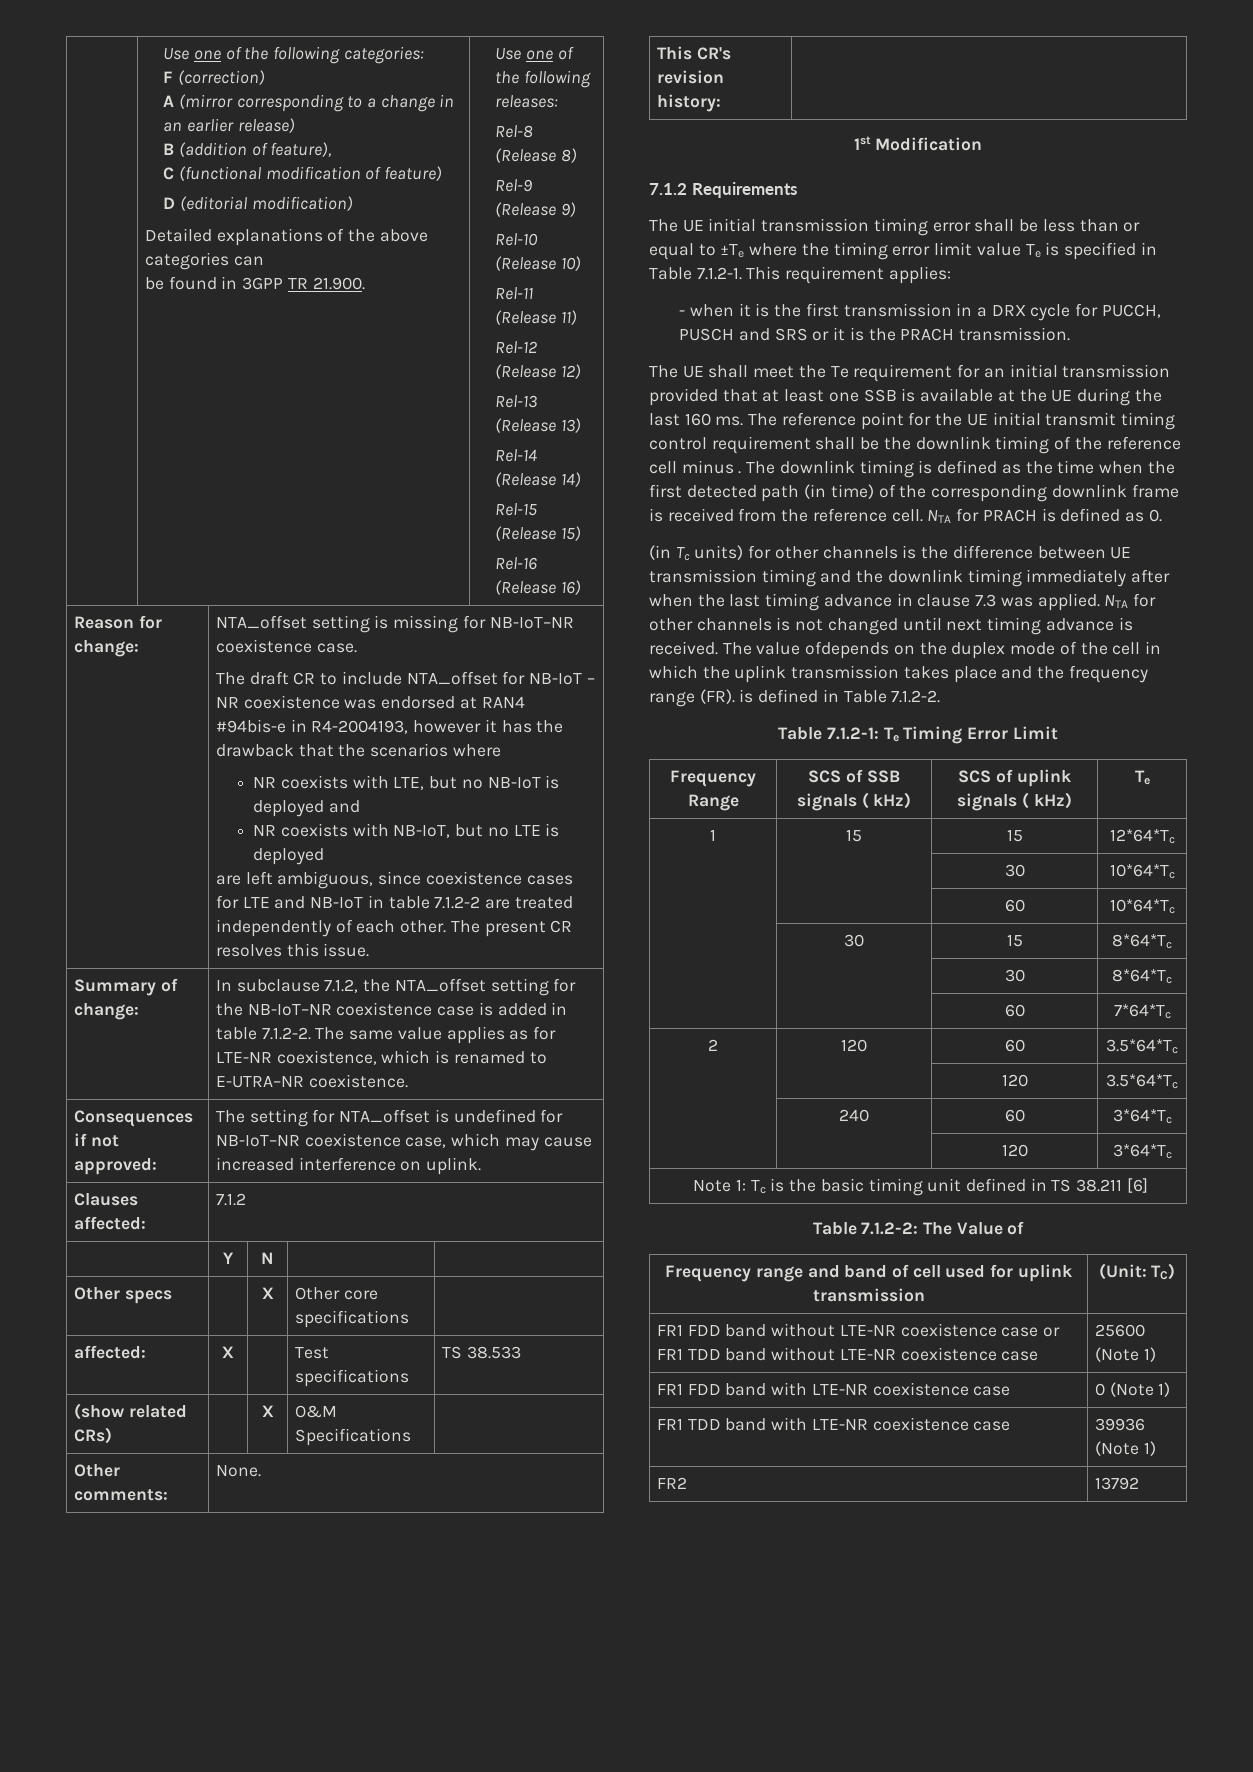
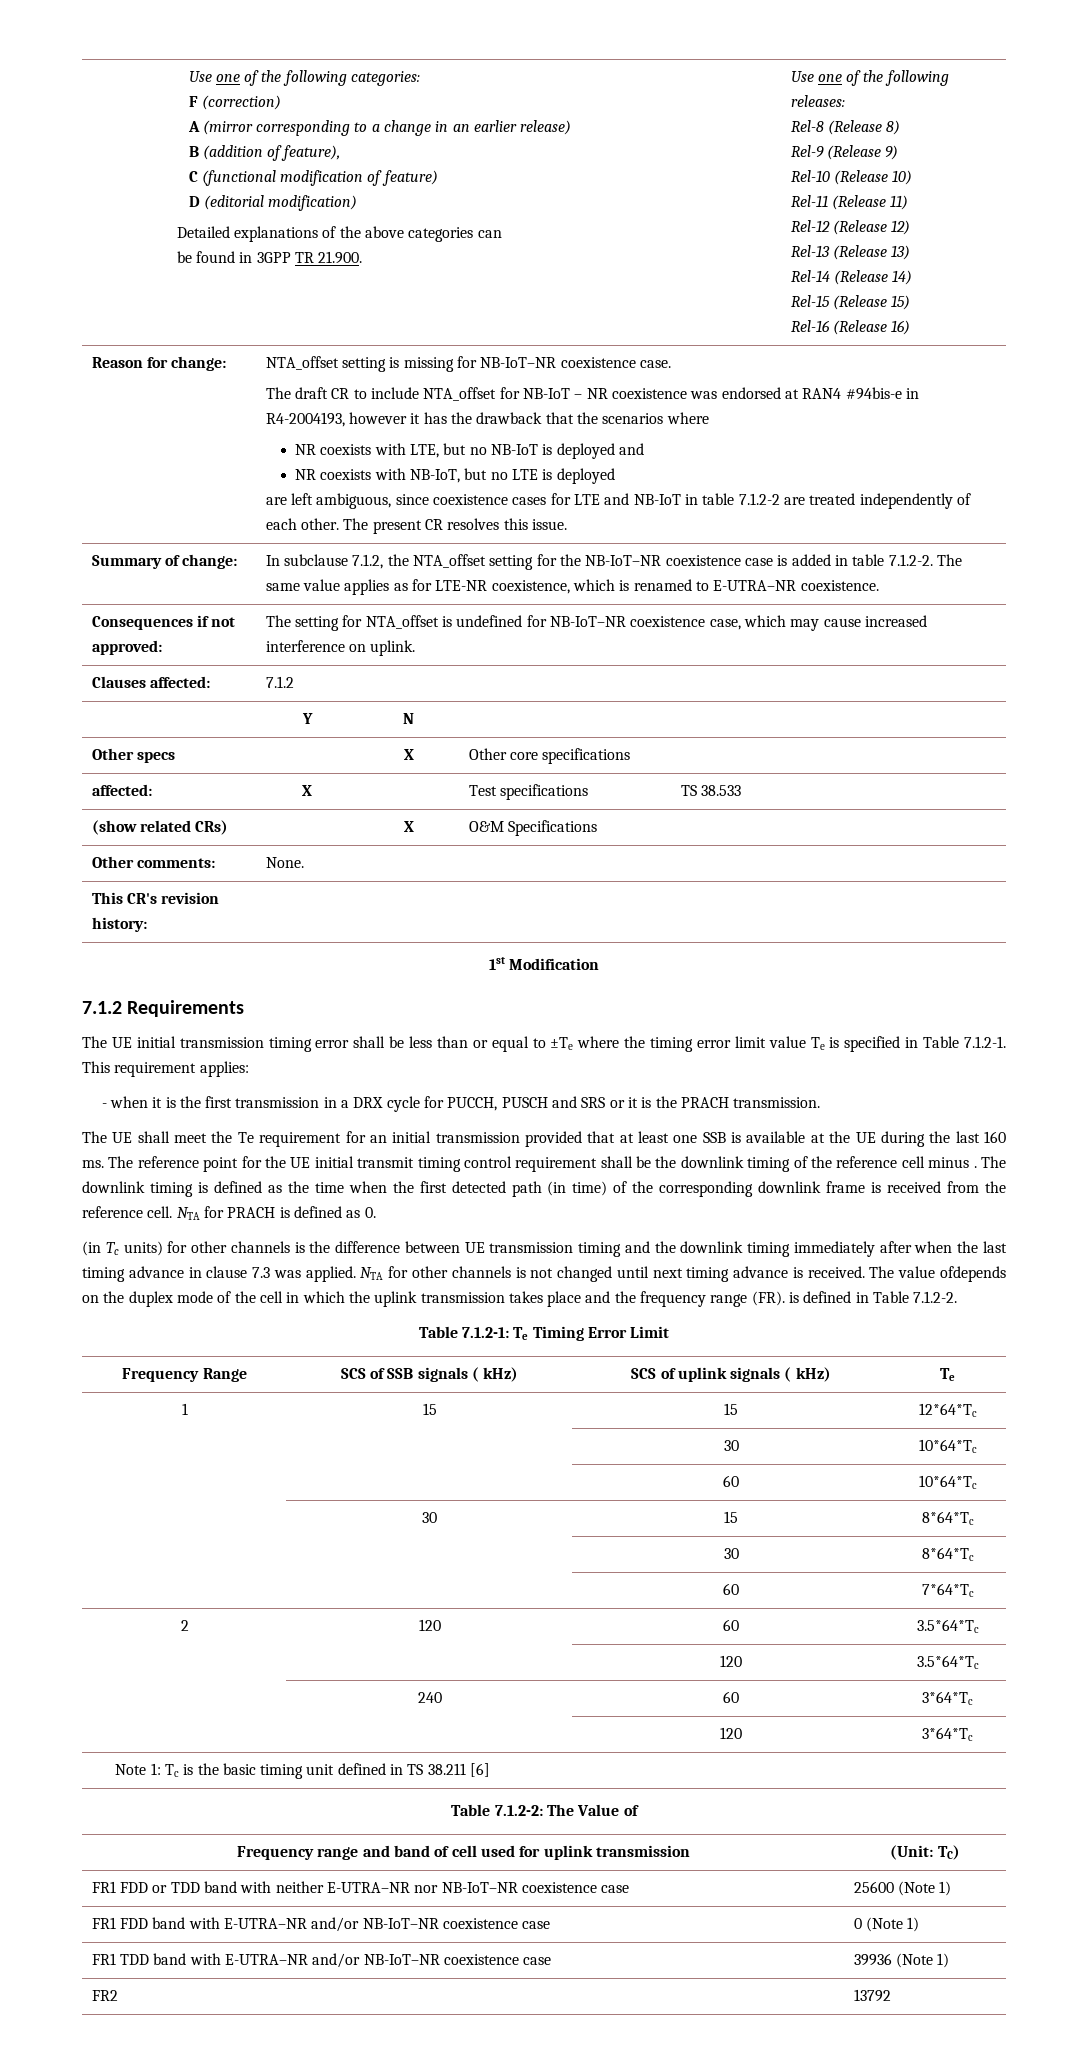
- FR1 FDD band without LTE-NR coexistence case or FR1 TDD band without LTE-NR coexistence case | 25600 (Note 1)
+ FR1 FDD or TDD band with neither E-UTRA–NR nor NB-IoT–NR coexistence case | 25600 (Note 1)
- FR1 FDD band with LTE-NR coexistence case | 0 (Note 1)
+ FR1 FDD band with E-UTRA–NR and/or NB-IoT–NR coexistence case | 0 (Note 1)
- FR1 TDD band with LTE-NR coexistence case | 39936 (Note 1)
+ FR1 TDD band with E-UTRA–NR and/or NB-IoT–NR coexistence case | 39936 (Note 1)

